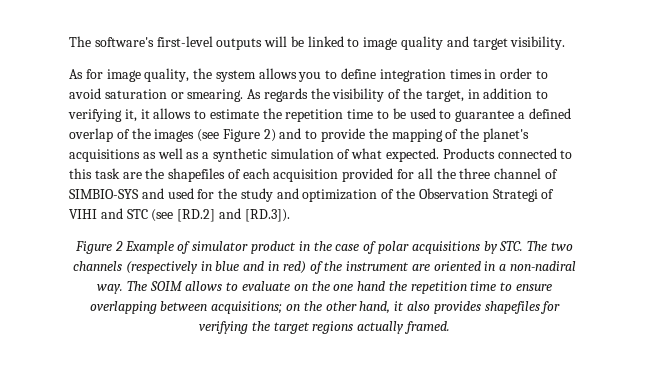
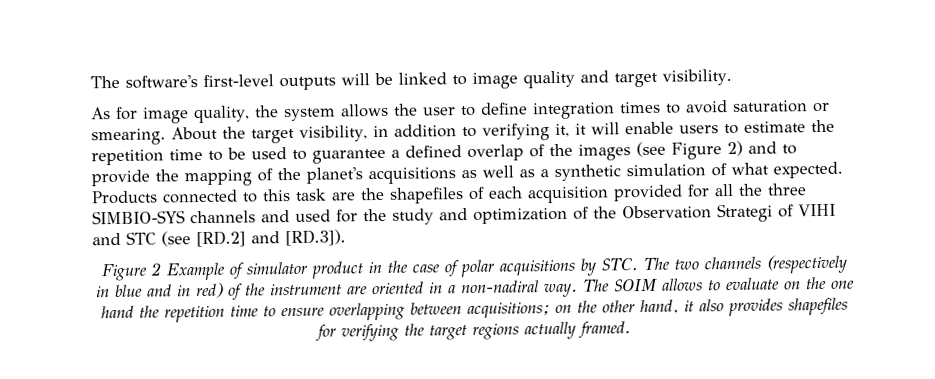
- As for image quality, the system allows you to define integration times in order to avoid saturation or smearing.
+ As for image quality, the system allows the user to define integration times to avoid saturation or smearing.
- As regards the visibility of the target, in addition to verifying it, it allows to estimate the repetition time to be used to guarantee a defined overlap of the images (see Figure 2) and to provide the mapping of the planet's acquisitions as well as a synthetic simulation of what expected.
+ About the target visibility, in addition to verifying it, it will enable users to estimate the repetition time to be used to guarantee a defined overlap of the images (see Figure 2) and to provide the mapping of the planet's acquisitions as well as a synthetic simulation of what expected.
- Products connected to this task are the shapefiles of each acquisition provided for all the three channel of SIMBIO-SYS and used for the study and optimization of the Observation Strategi of VIHI and STC (see [RD.2] and [RD.3]).
+ Products connected to this task are the shapefiles of each acquisition provided for all the three SIMBIO-SYS channels and used for the study and optimization of the Observation Strategi of VIHI and STC (see [RD.2] and [RD.3]).

